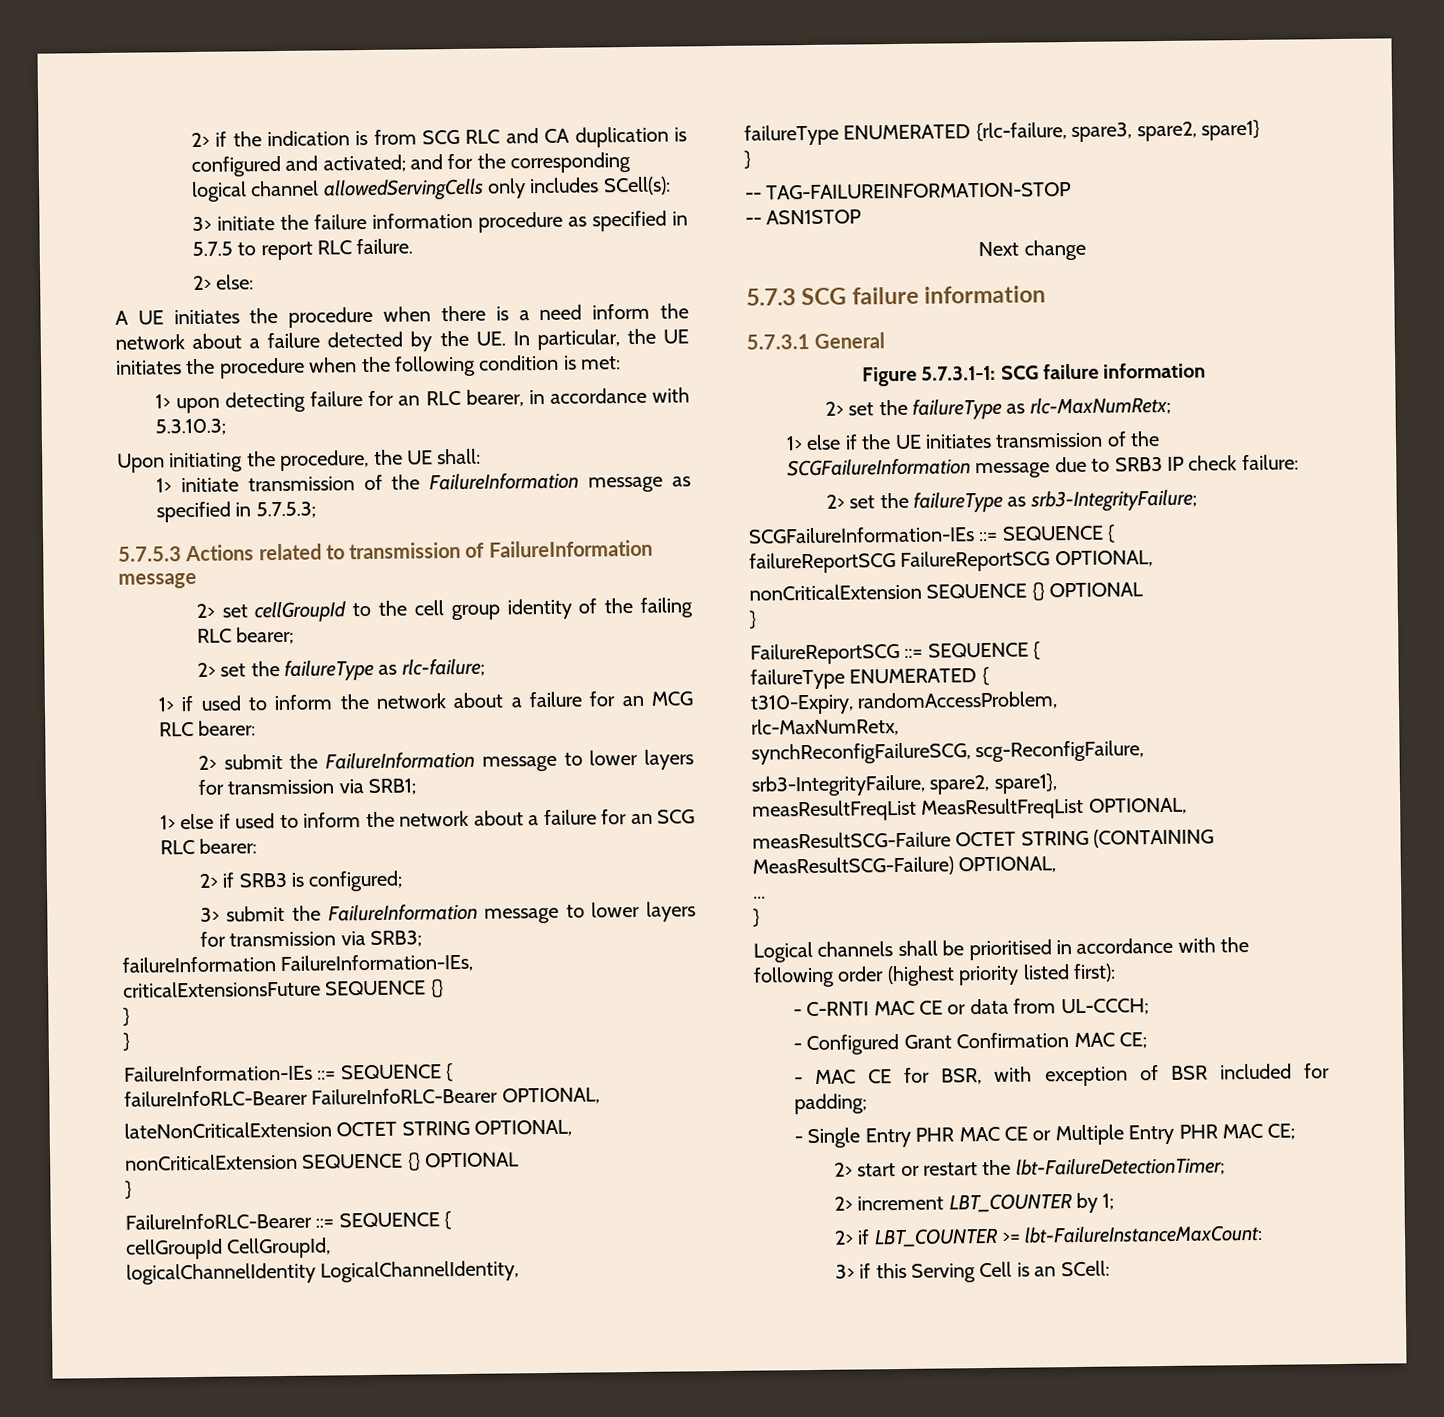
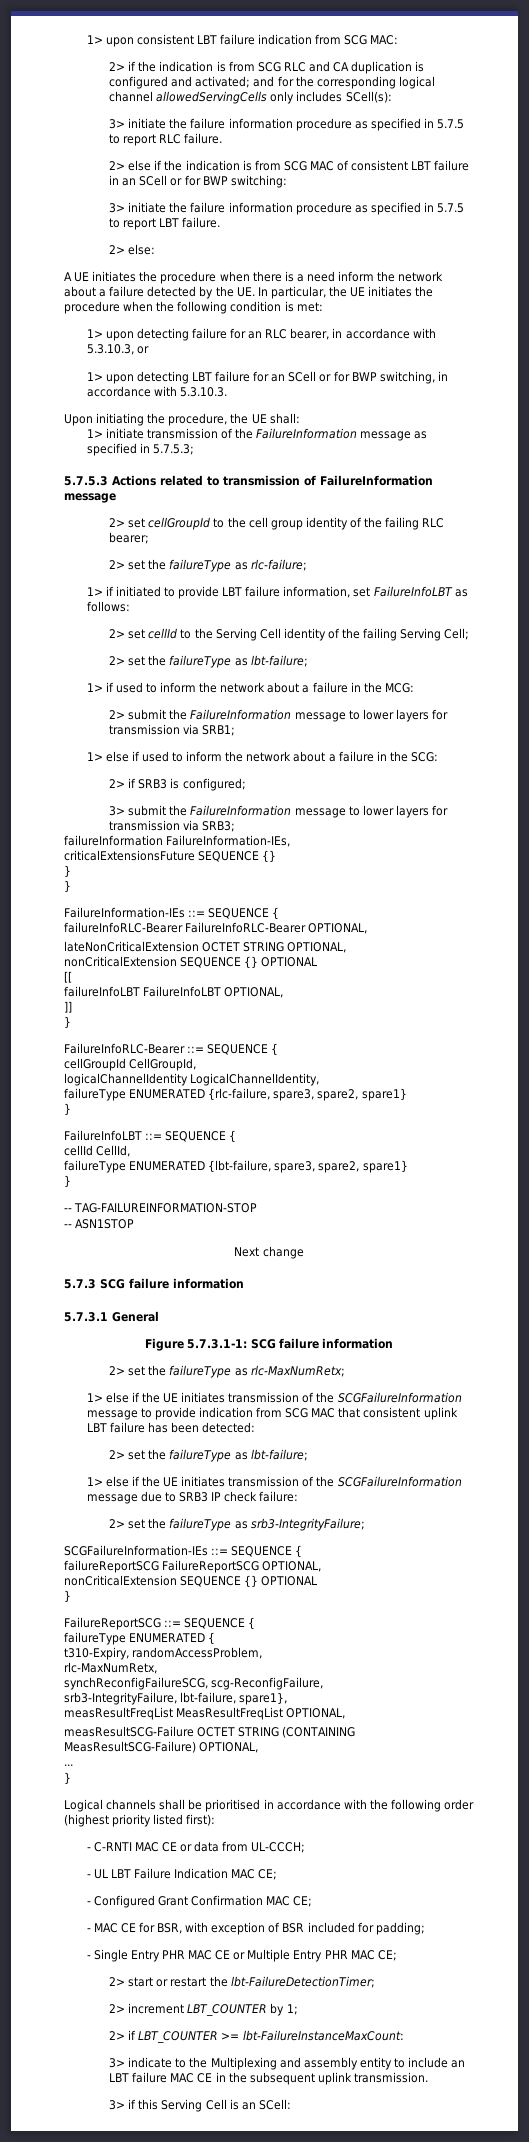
+ 1> upon consistent LBT failure indication from SCG MAC:
+ 2> else if the indication is from SCG MAC of consistent LBT failure in an SCell or for BWP switching:
+ 3> initiate the failure information procedure as specified in 5.7.5 to report LBT failure.
- 1> upon detecting failure for an RLC bearer, in accordance with 5.3.10.3;
+ 1> upon detecting failure for an RLC bearer, in accordance with 5.3.10.3, or
+ 1> upon detecting LBT failure for an SCell or for BWP switching, in accordance with 5.3.10.3.
+ 1> if initiated to provide LBT failure information, set FailureInfoLBT as follows:
+ 2> set cellId to the Serving Cell identity of the failing Serving Cell;
+ 2> set the failureType as lbt-failure;
- 1> if used to inform the network about a failure for an MCG RLC bearer:
+ 1> if used to inform the network about a failure in the MCG:
- 1> else if used to inform the network about a failure for an SCG RLC bearer:
+ 1> else if used to inform the network about a failure in the SCG:
+ [[
+ failureInfoLBT FailureInfoLBT OPTIONAL,
+ ]]
+ FailureInfoLBT ::= SEQUENCE {
+ cellId CellId,
+ failureType ENUMERATED {lbt-failure, spare3, spare2, spare1}
+ }
+ 1> else if the UE initiates transmission of the SCGFailureInformation message to provide indication from SCG MAC that consistent uplink LBT failure has been detected:
+ 2> set the failureType as lbt-failure;
- srb3-IntegrityFailure, spare2, spare1},
+ srb3-IntegrityFailure, lbt-failure, spare1},
+ - UL LBT Failure Indication MAC CE;
+ 3> indicate to the Multiplexing and assembly entity to include an LBT failure MAC CE in the subsequent uplink transmission.

